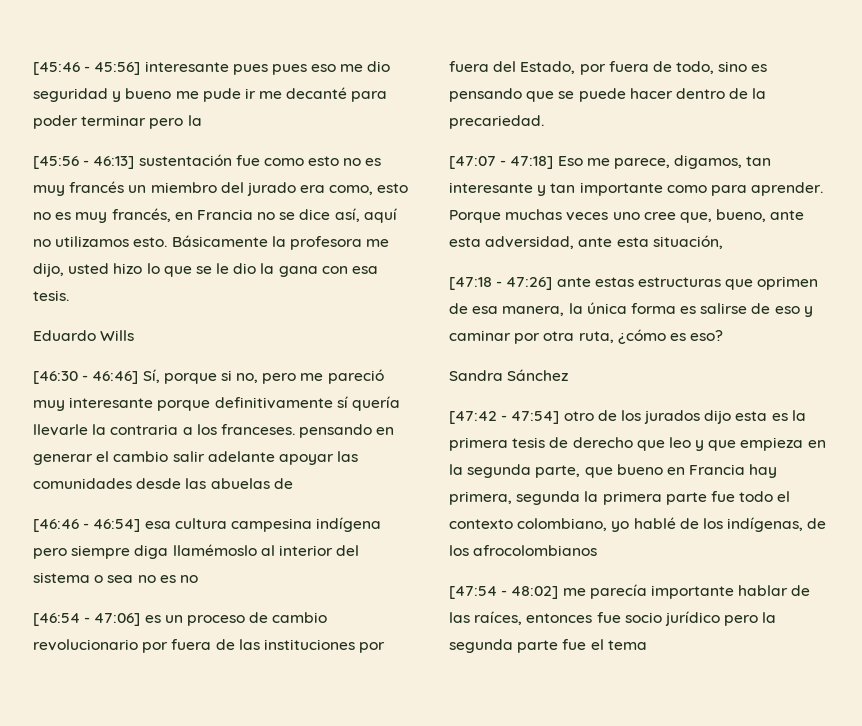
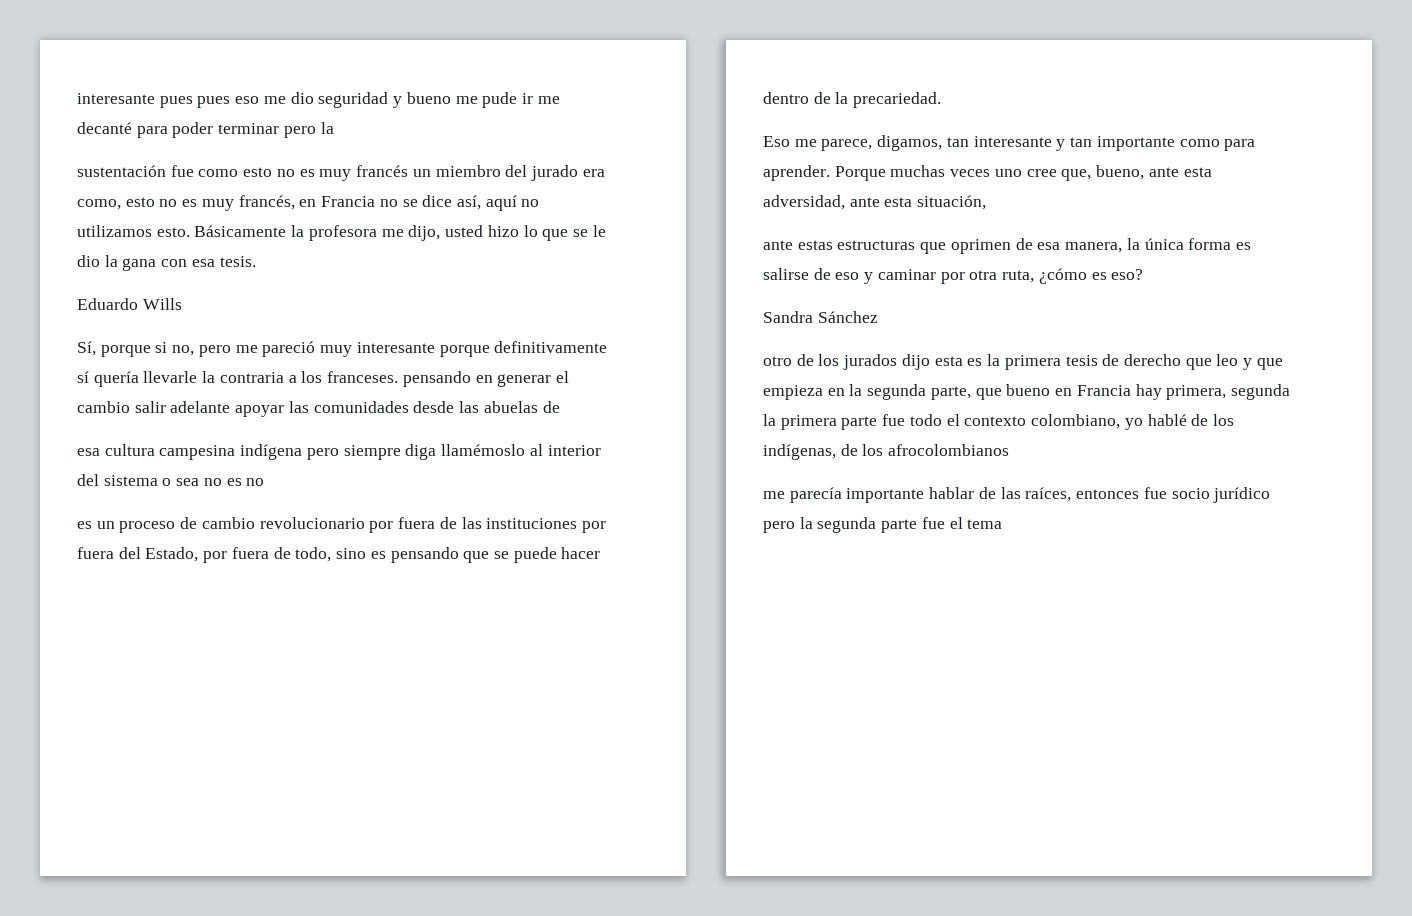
- [45:46 - 45:56] interesante pues pues eso me dio seguridad y bueno me pude ir me decanté para poder terminar pero la
+ interesante pues pues eso me dio seguridad y bueno me pude ir me decanté para poder terminar pero la
- [45:56 - 46:13] sustentación fue como esto no es muy francés un miembro del jurado era como, esto no es muy francés, en Francia no se dice así, aquí no utilizamos esto.
+ sustentación fue como esto no es muy francés un miembro del jurado era como, esto no es muy francés, en Francia no se dice así, aquí no utilizamos esto.
- [46:30 - 46:46] Sí, porque si no, pero me pareció muy interesante porque definitivamente sí quería llevarle la contraria a los franceses. pensando en generar el cambio salir adelante apoyar las comunidades desde las abuelas de
+ Sí, porque si no, pero me pareció muy interesante porque definitivamente sí quería llevarle la contraria a los franceses. pensando en generar el cambio salir adelante apoyar las comunidades desde las abuelas de
- [46:46 - 46:54] esa cultura campesina indígena pero siempre diga llamémoslo al interior del sistema o sea no es no
+ esa cultura campesina indígena pero siempre diga llamémoslo al interior del sistema o sea no es no
- [46:54 - 47:06] es un proceso de cambio revolucionario por fuera de las instituciones por fuera del Estado, por fuera de todo, sino es pensando que se puede hacer dentro de la precariedad.
+ es un proceso de cambio revolucionario por fuera de las instituciones por fuera del Estado, por fuera de todo, sino es pensando que se puede hacer dentro de la precariedad.
- [47:07 - 47:18] Eso me parece, digamos, tan interesante y tan importante como para aprender.
+ Eso me parece, digamos, tan interesante y tan importante como para aprender.
- [47:18 - 47:26] ante estas estructuras que oprimen de esa manera, la única forma es salirse de eso y caminar por otra ruta, ¿cómo es eso?
+ ante estas estructuras que oprimen de esa manera, la única forma es salirse de eso y caminar por otra ruta, ¿cómo es eso?
- [47:42 - 47:54] otro de los jurados dijo esta es la primera tesis de derecho que leo y que empieza en la segunda parte, que bueno en Francia hay primera, segunda la primera parte fue todo el contexto colombiano, yo hablé de los indígenas, de los afrocolombianos
+ otro de los jurados dijo esta es la primera tesis de derecho que leo y que empieza en la segunda parte, que bueno en Francia hay primera, segunda la primera parte fue todo el contexto colombiano, yo hablé de los indígenas, de los afrocolombianos
- [47:54 - 48:02] me parecía importante hablar de las raíces, entonces fue socio jurídico pero la segunda parte fue el tema
+ me parecía importante hablar de las raíces, entonces fue socio jurídico pero la segunda parte fue el tema

